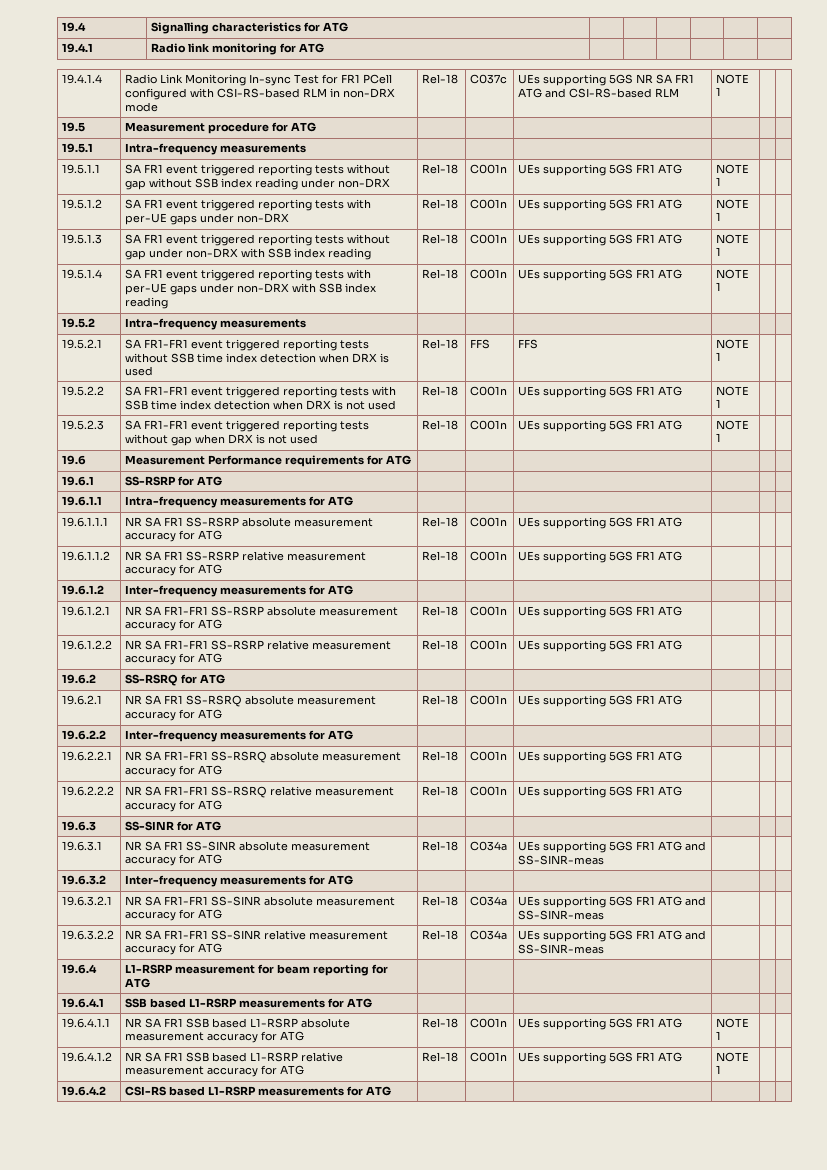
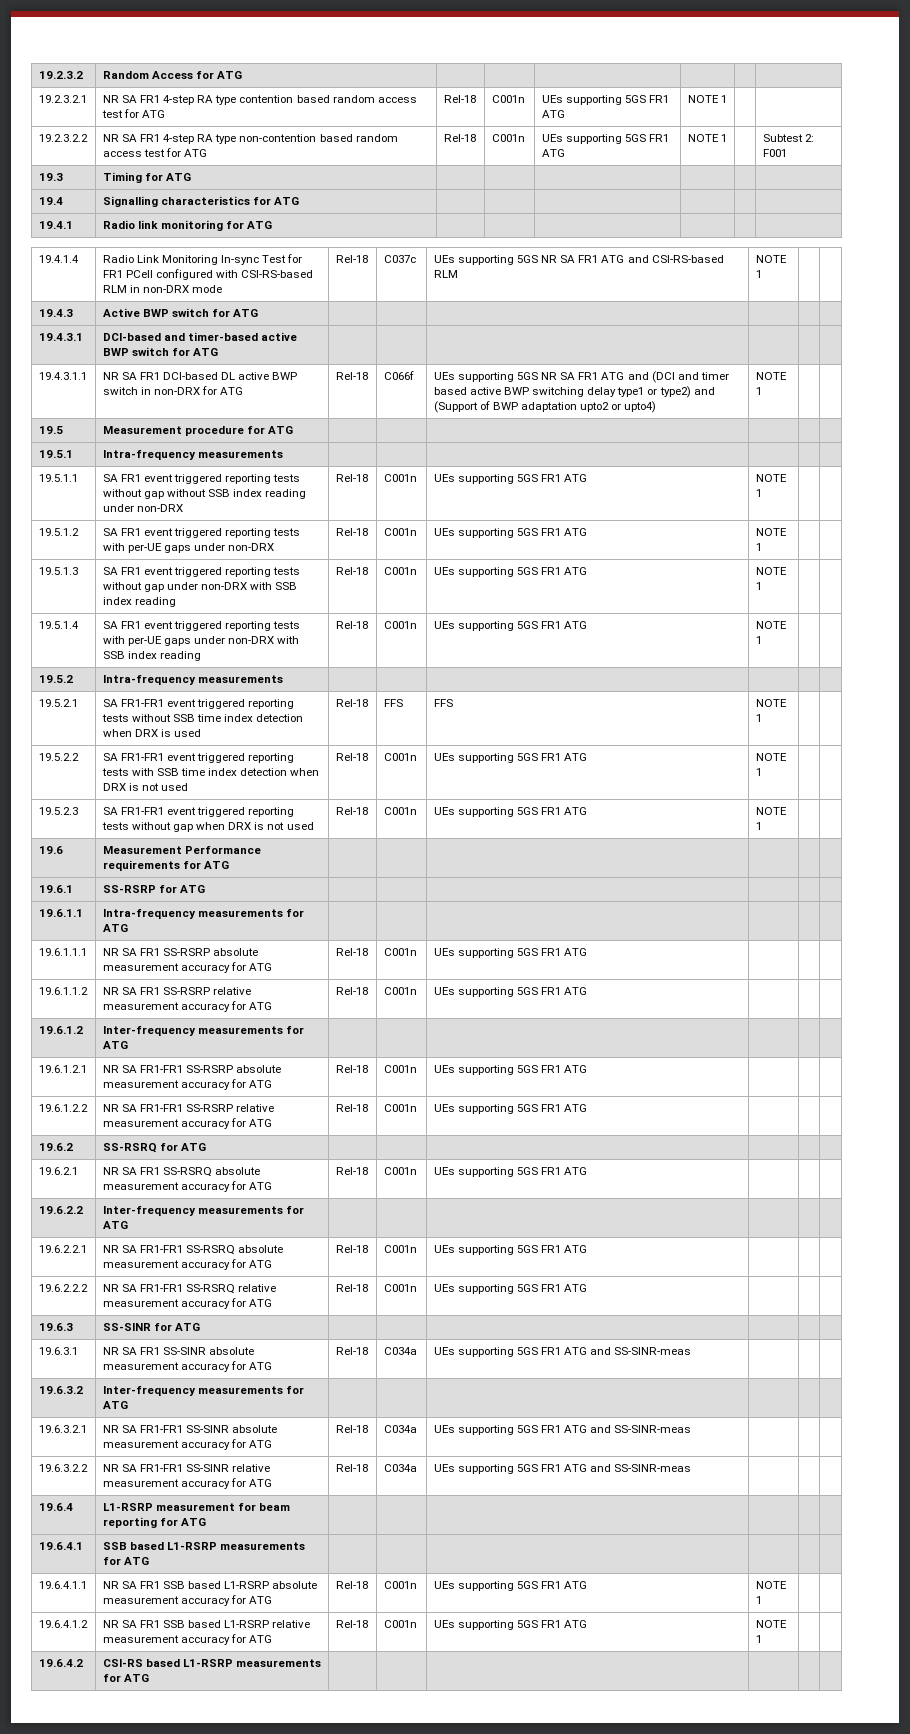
+ 19.2.3.2 | Random Access for ATG | | | | | |
+ 19.2.3.2.1 | NR SA FR1 4-step RA type contention based random access test for ATG | Rel-18 | C001n | UEs supporting 5GS FR1 ATG | NOTE 1 | |
+ 19.2.3.2.2 | NR SA FR1 4-step RA type non-contention based random access test for ATG | Rel-18 | C001n | UEs supporting 5GS FR1 ATG | NOTE 1 | | Subtest 2: F001
+ 19.3 | Timing for ATG | | | | | |
+ 19.4.3 | Active BWP switch for ATG | | | | | |
+ 19.4.3.1 | DCI-based and timer-based active BWP switch for ATG | | | | | |
+ 19.4.3.1.1 | NR SA FR1 DCI-based DL active BWP switch in non-DRX for ATG | Rel-18 | C066f | UEs supporting 5GS NR SA FR1 ATG and (DCI and timer based active BWP switching delay type1 or type2) and (Support of BWP adaptation upto2 or upto4) | NOTE 1

